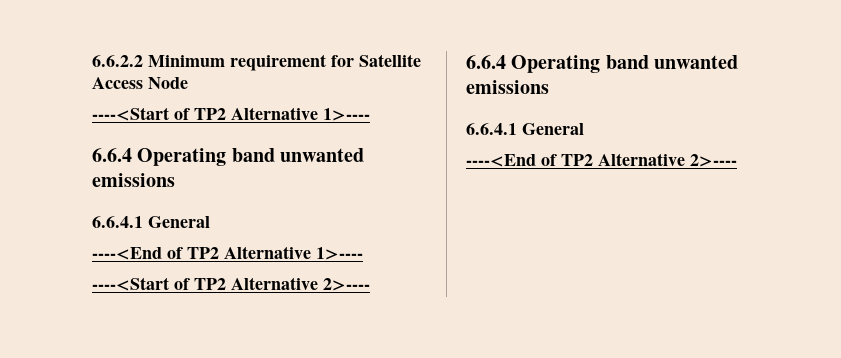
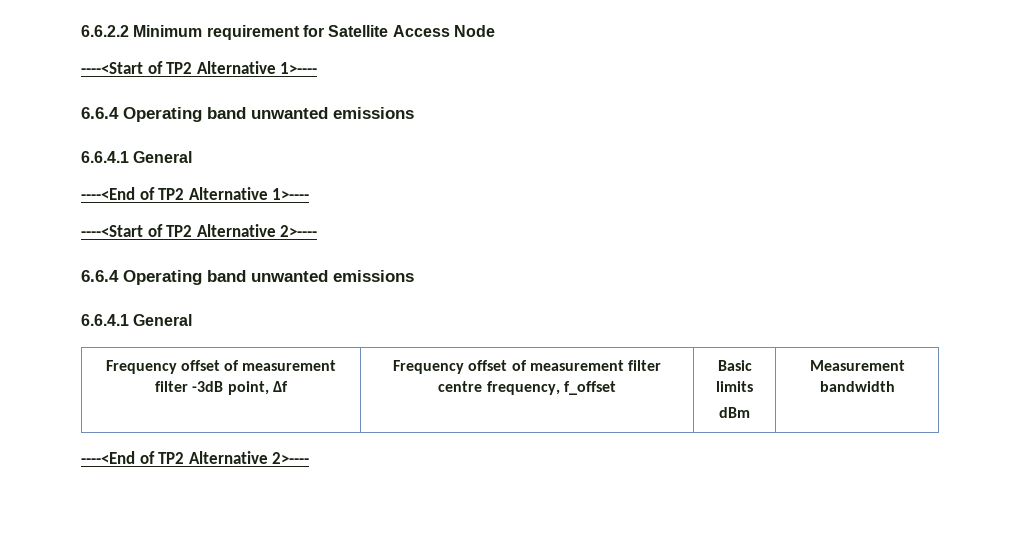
+ Frequency offset of measurement filter -3dB point, Δf | Frequency offset of measurement filter centre frequency, f_offset | Basic limits
+ dBm | Measurement bandwidth

